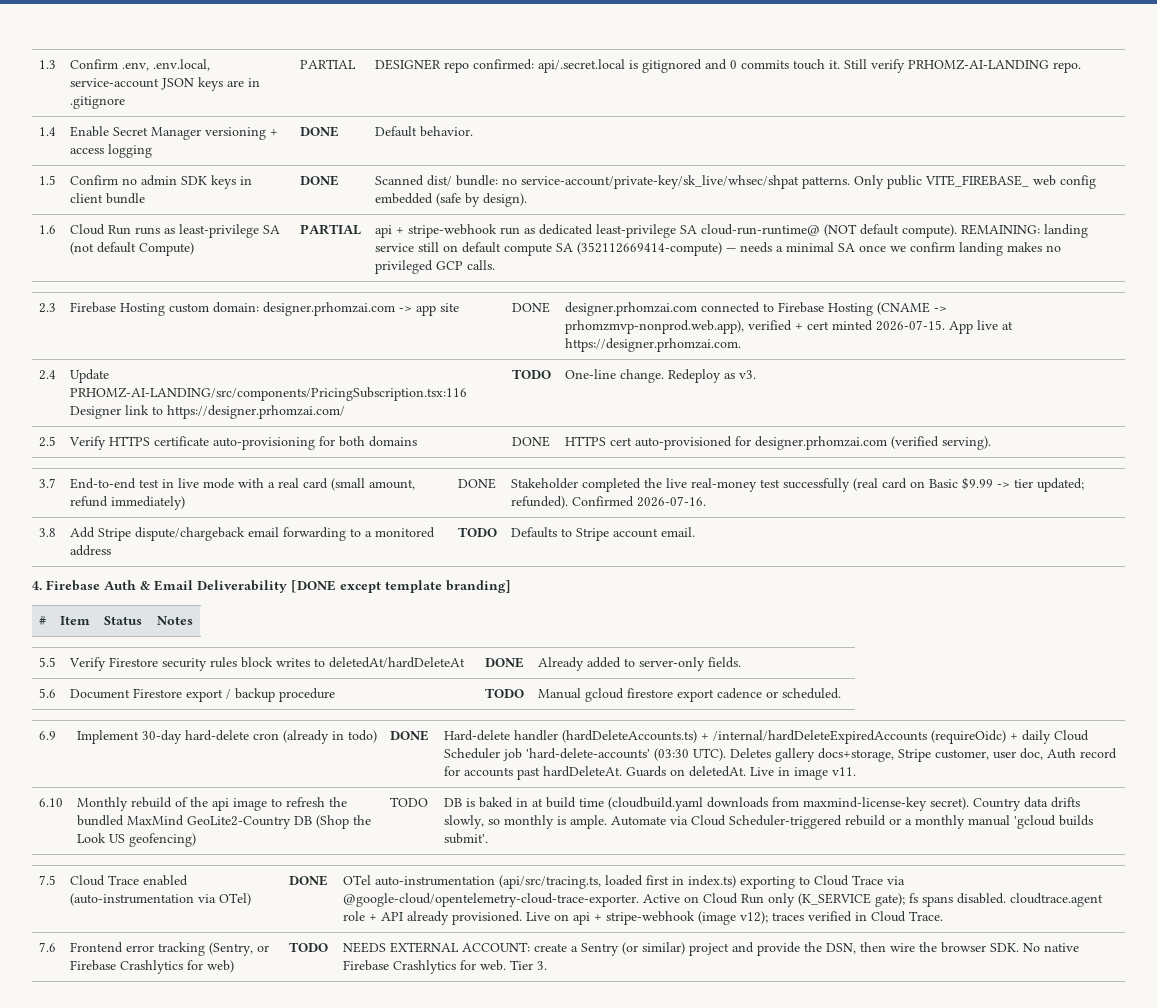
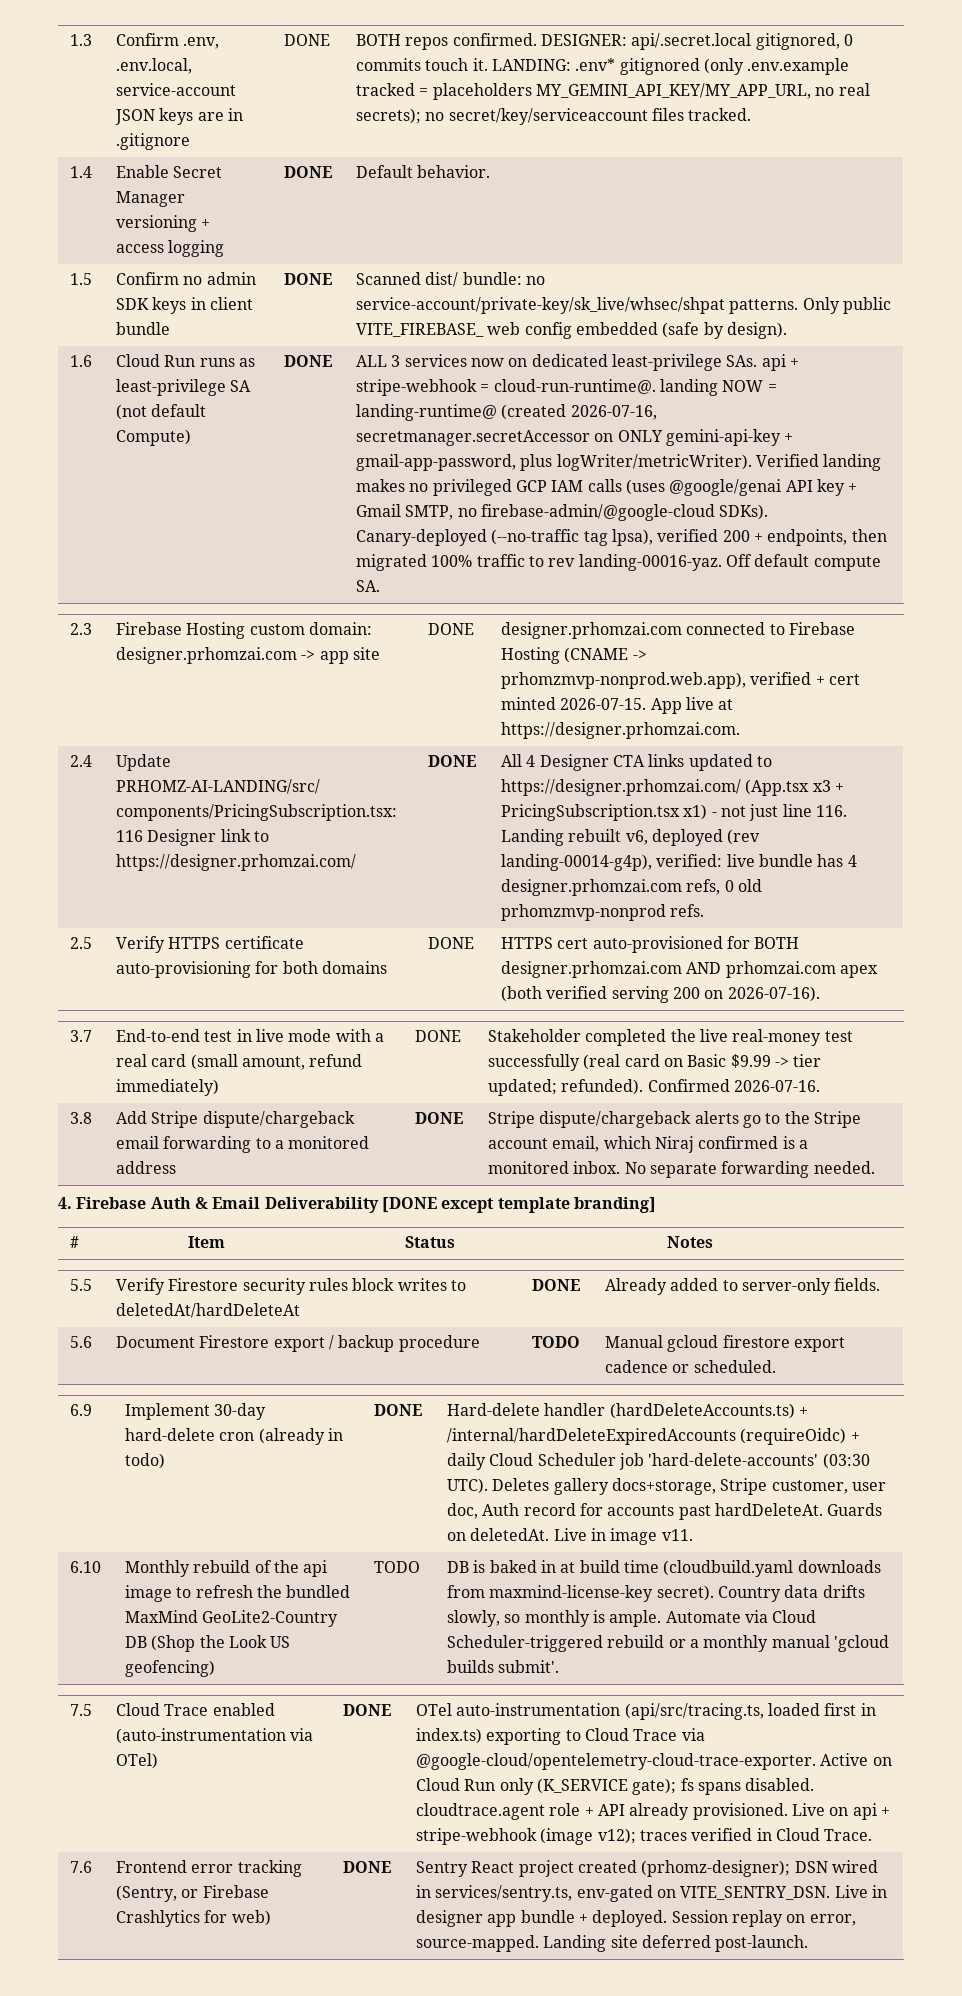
- 1.3 | Confirm .env, .env.local, service-account JSON keys are in .gitignore | PARTIAL | DESIGNER repo confirmed: api/.secret.local is gitignored and 0 commits touch it. Still verify PRHOMZ-AI-LANDING repo.
+ 1.3 | Confirm .env, .env.local, service-account JSON keys are in .gitignore | DONE | BOTH repos confirmed. DESIGNER: api/.secret.local gitignored, 0 commits touch it. LANDING: .env* gitignored (only .env.example tracked = placeholders MY_GEMINI_API_KEY/MY_APP_URL, no real secrets); no secret/key/serviceaccount files tracked.
- PARTIAL | api + stripe-webhook run as dedicated least-privilege SA cloud-run-runtime@ (NOT default compute). REMAINING: landing service still on default compute SA (352112669414-compute) — needs a minimal SA once we confirm landing makes no privileged GCP calls.
+ DONE | ALL 3 services now on dedicated least-privilege SAs. api + stripe-webhook = cloud-run-runtime@. landing NOW = landing-runtime@ (created 2026-07-16, secretmanager.secretAccessor on ONLY gemini-api-key + gmail-app-password, plus logWriter/metricWriter). Verified landing makes no privileged GCP IAM calls (uses @google/genai API key + Gmail SMTP, no firebase-admin/@google-cloud SDKs). Canary-deployed (--no-traffic tag lpsa), verified 200 + endpoints, then migrated 100% traffic to rev landing-00016-yaz. Off default compute SA.
- TODO | One-line change. Redeploy as v3.
+ DONE | All 4 Designer CTA links updated to https://designer.prhomzai.com/ (App.tsx x3 + PricingSubscription.tsx x1) - not just line 116. Landing rebuilt v6, deployed (rev landing-00014-g4p), verified: live bundle has 4 designer.prhomzai.com refs, 0 old prhomzmvp-nonprod refs.
- 2.5 | Verify HTTPS certificate auto-provisioning for both domains | DONE | HTTPS cert auto-provisioned for designer.prhomzai.com (verified serving).
+ 2.5 | Verify HTTPS certificate auto-provisioning for both domains | DONE | HTTPS cert auto-provisioned for BOTH designer.prhomzai.com AND prhomzai.com apex (both verified serving 200 on 2026-07-16).
- 3.8 | Add Stripe dispute/chargeback email forwarding to a monitored address | TODO | Defaults to Stripe account email.
+ 3.8 | Add Stripe dispute/chargeback email forwarding to a monitored address | DONE | Stripe dispute/chargeback alerts go to the Stripe account email, which Niraj confirmed is a monitored inbox. No separate forwarding needed.
- 7.6 | Frontend error tracking (Sentry, or Firebase Crashlytics for web) | TODO | NEEDS EXTERNAL ACCOUNT: create a Sentry (or similar) project and provide the DSN, then wire the browser SDK. No native Firebase Crashlytics for web. Tier 3.
+ 7.6 | Frontend error tracking (Sentry, or Firebase Crashlytics for web) | DONE | Sentry React project created (prhomz-designer); DSN wired in services/sentry.ts, env-gated on VITE_SENTRY_DSN. Live in designer app bundle + deployed. Session replay on error, source-mapped. Landing site deferred post-launch.

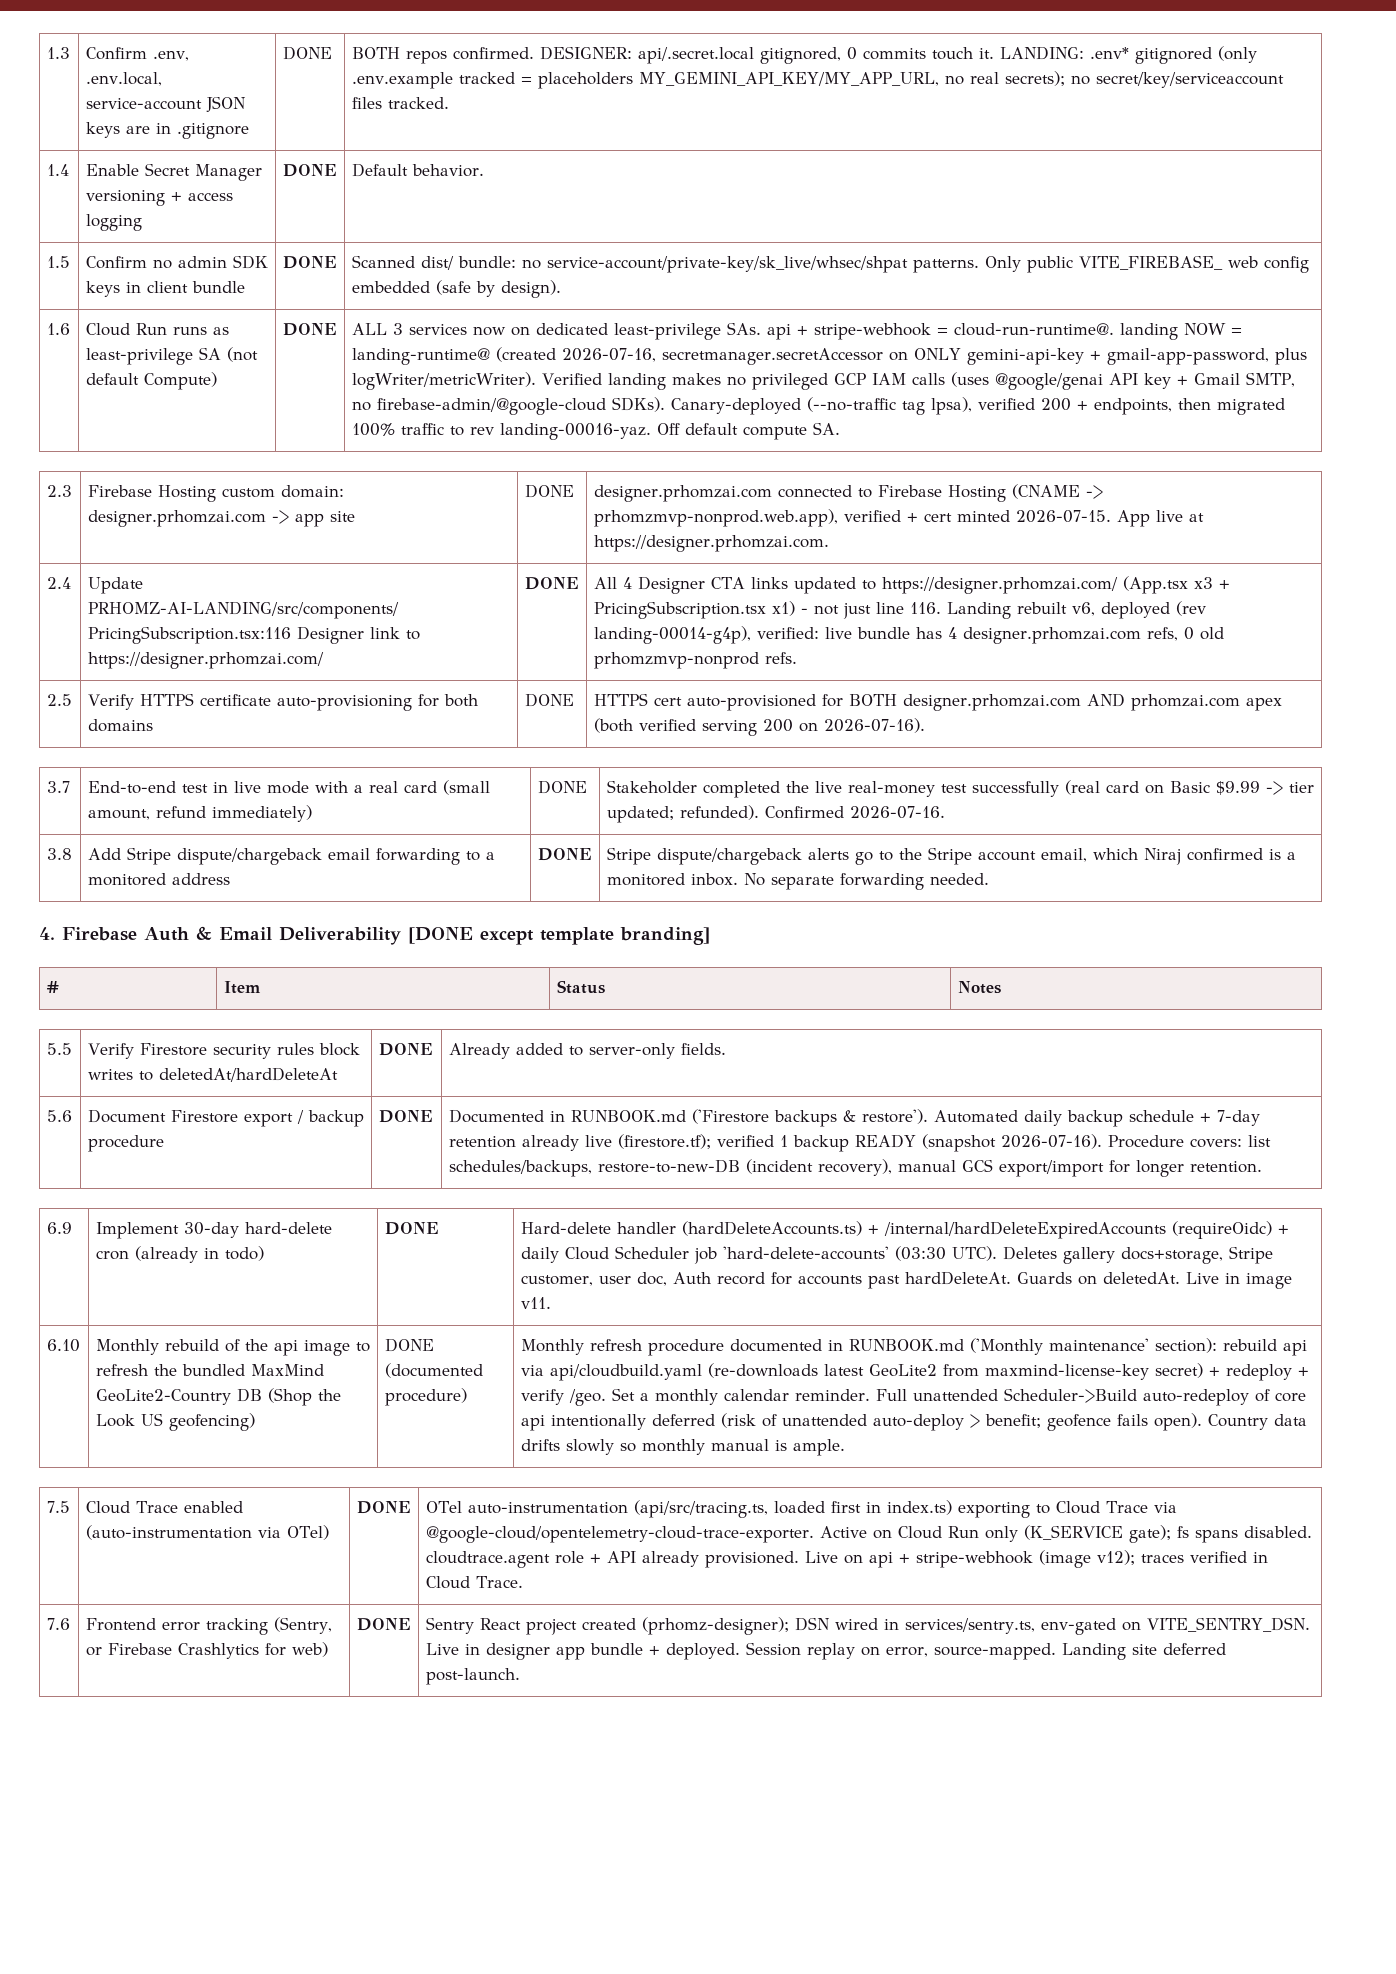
- TODO | Manual gcloud firestore export cadence or scheduled.
+ DONE | Documented in RUNBOOK.md ('Firestore backups & restore'). Automated daily backup schedule + 7-day retention already live (firestore.tf); verified 1 backup READY (snapshot 2026-07-16). Procedure covers: list schedules/backups, restore-to-new-DB (incident recovery), manual GCS export/import for longer retention.
- TODO | DB is baked in at build time (cloudbuild.yaml downloads from maxmind-license-key secret).
+ DONE (documented procedure) | Monthly refresh procedure documented in RUNBOOK.md ('Monthly maintenance' section): rebuild api via api/cloudbuild.yaml (re-downloads latest GeoLite2 from maxmind-license-key secret) + redeploy + verify /geo. Set a monthly calendar reminder. Full unattended Scheduler->Build auto-redeploy of core api intentionally deferred (risk of unattended auto-deploy > benefit; geofence fails open).
- Country data drifts slowly, so monthly is ample. Automate via Cloud Scheduler-triggered rebuild or a monthly manual 'gcloud builds submit'.
+ Country data drifts slowly so monthly manual is ample.

